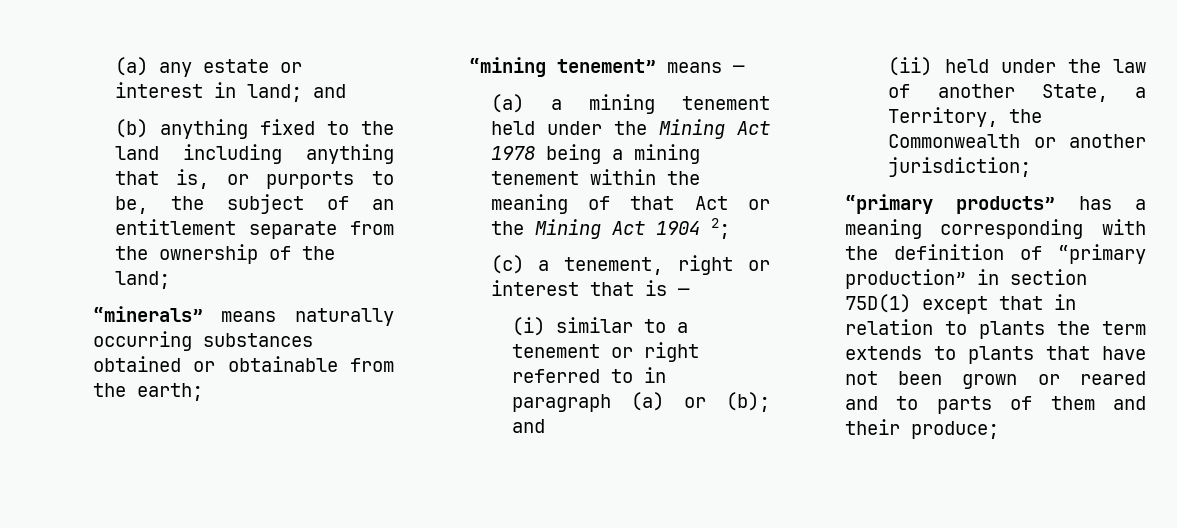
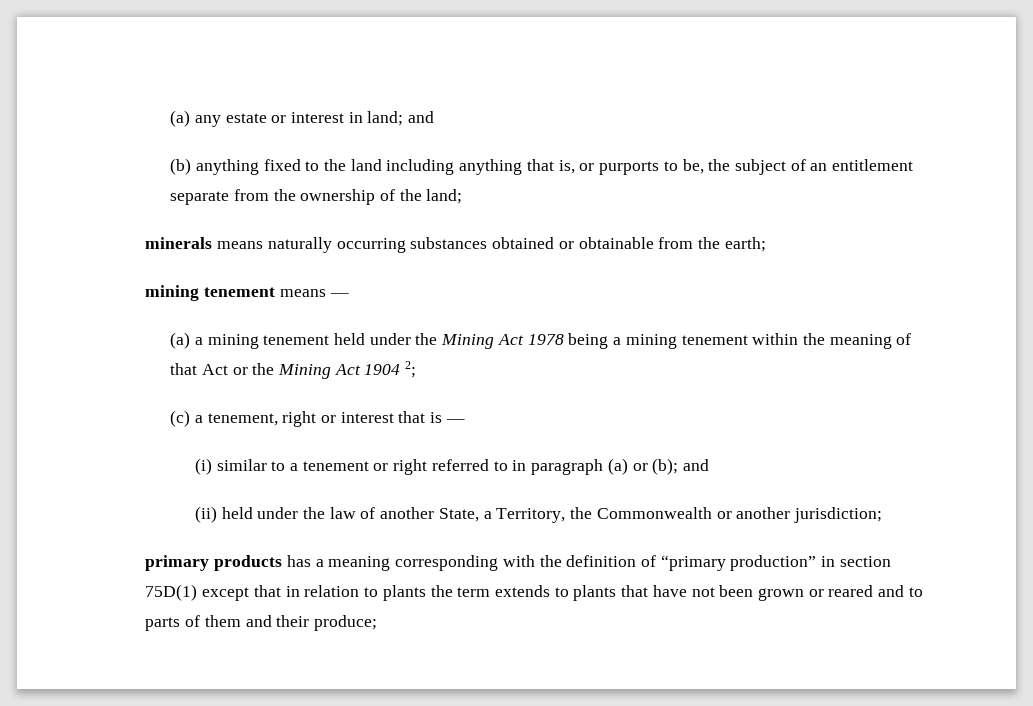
- “minerals” means naturally occurring substances obtained or obtainable from the earth;
+ minerals means naturally occurring substances obtained or obtainable from the earth;
- “mining tenement” means —
+ mining tenement means —
- “primary products” has a meaning corresponding with the definition of “primary production” in section 75D(1) except that in relation to plants the term extends to plants that have not been grown or reared and to parts of them and their produce;
+ primary products has a meaning corresponding with the definition of “primary production” in section 75D(1) except that in relation to plants the term extends to plants that have not been grown or reared and to parts of them and their produce;

